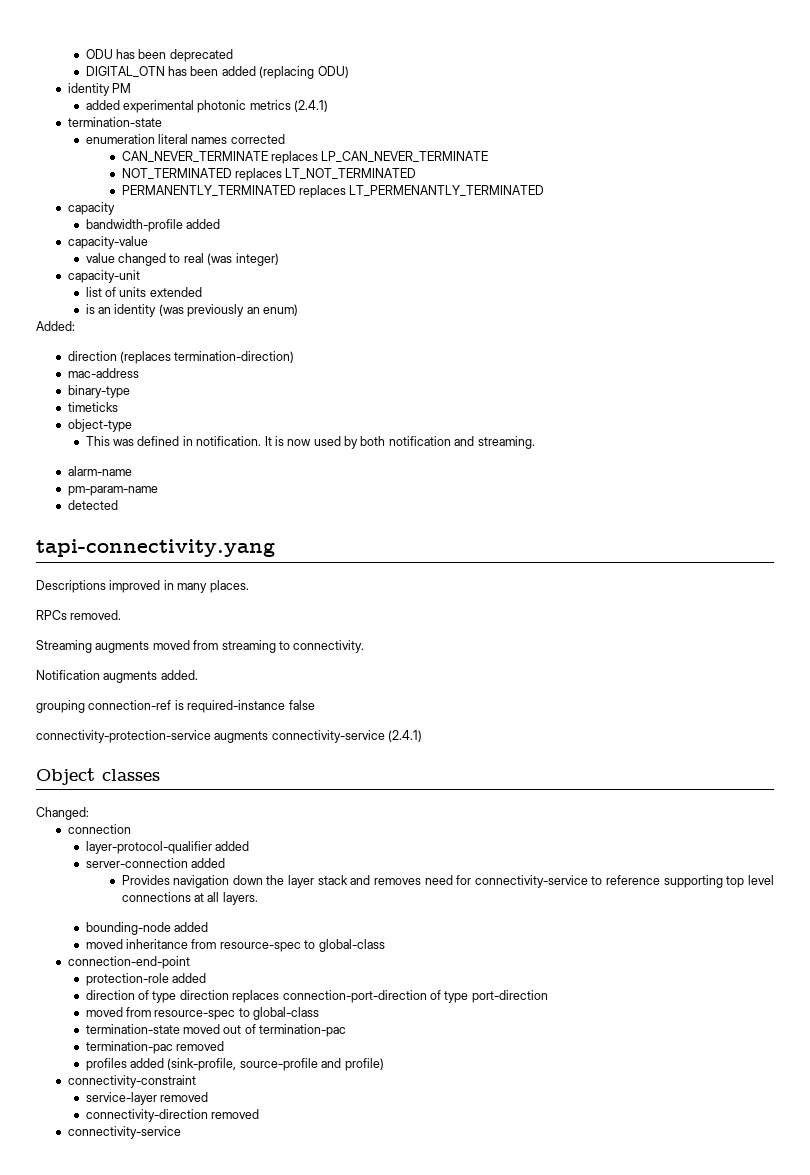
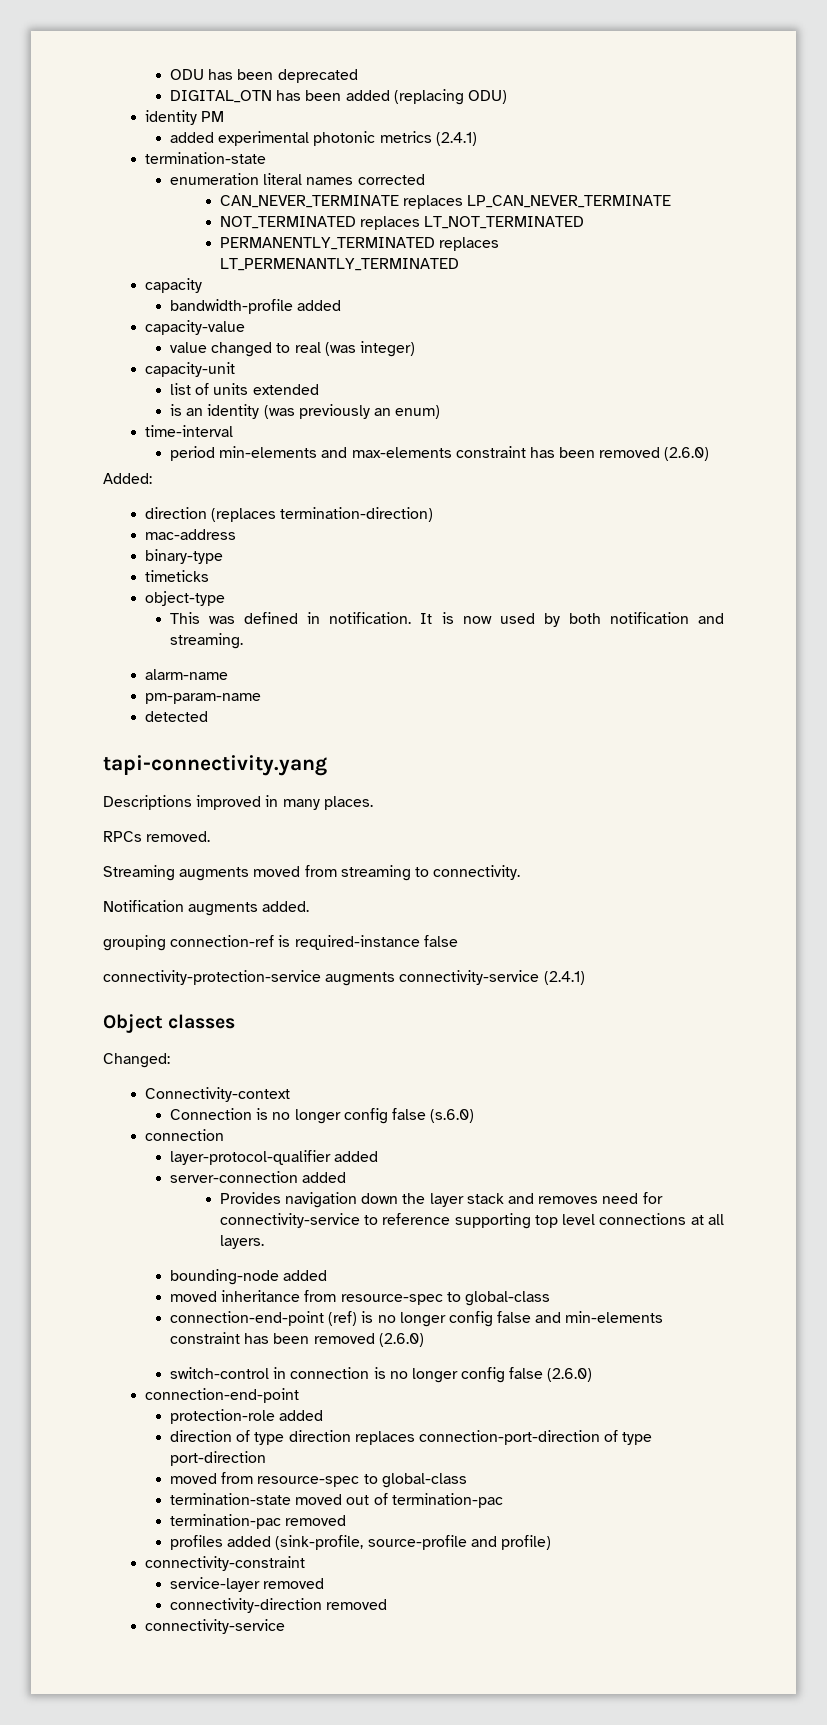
+ time-interval
+ period min-elements and max-elements constraint has been removed (2.6.0)
+ Connectivity-context
+ Connection is no longer config false (s.6.0)
+ connection-end-point (ref) is no longer config false and min-elements constraint has been removed (2.6.0)
+ switch-control in connection is no longer config false (2.6.0)

